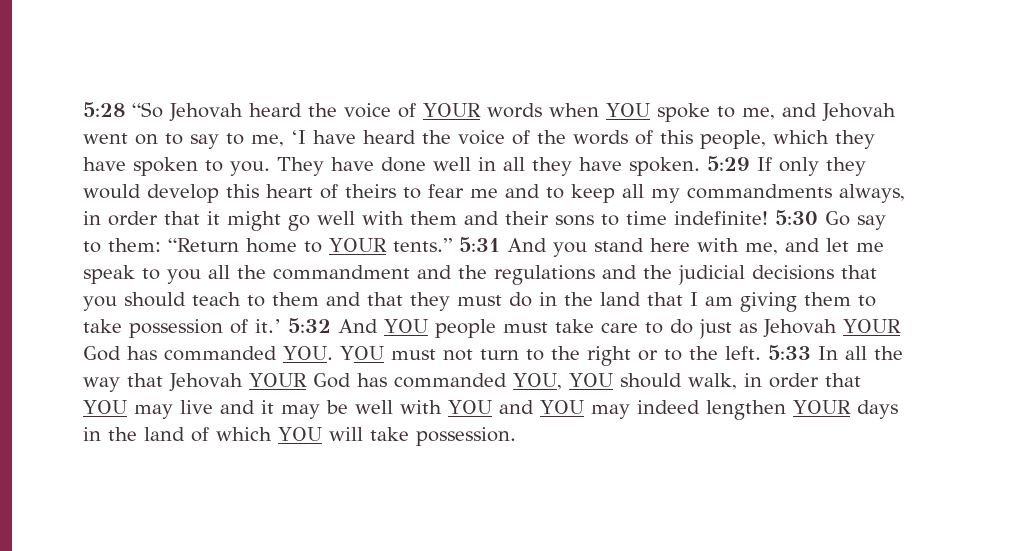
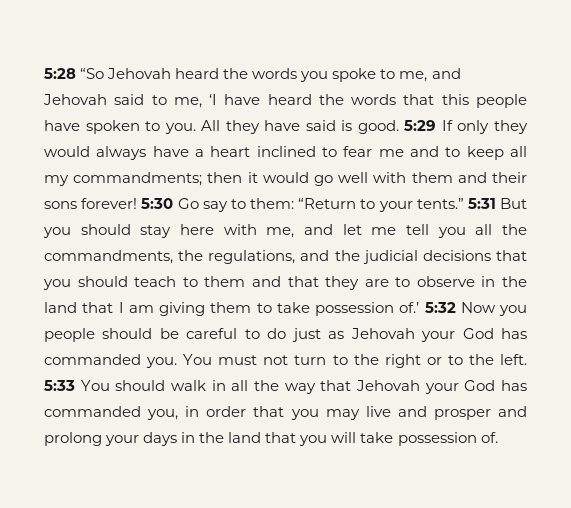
- 5:28 “So Jehovah heard the voice of YOUR words when YOU spoke to me, and Jehovah went on to say to me, ‘I have heard the voice of the words of this people, which they have spoken to you. They have done well in all they have spoken.
+ 5:28 “So Jehovah heard the words you spoke to me, and Jehovah said to me, ‘I have heard the words that this people have spoken to you. All they have said is good.
- 5:29 If only they would develop this heart of theirs to fear me and to keep all my commandments always, in order that it might go well with them and their sons to time indefinite!
+ 5:29 If only they would always have a heart inclined to fear me and to keep all my commandments; then it would go well with them and their sons forever!
- 5:30 Go say to them: “Return home to YOUR tents.” 5:31 And you stand here with me, and let me speak to you all the commandment and the regulations and the judicial decisions that you should teach to them and that they must do in the land that I am giving them to take possession of it.’ 5:32 And YOU people must take care to do just as Jehovah YOUR God has commanded YOU. YOU must not turn to the right or to the left.
+ 5:30 Go say to them: “Return to your tents.” 5:31 But you should stay here with me, and let me tell you all the commandments, the regulations, and the judicial decisions that you should teach to them and that they are to observe in the land that I am giving them to take possession of.’ 5:32 Now you people should be careful to do just as Jehovah your God has commanded you. You must not turn to the right or to the left.
- 5:33 In all the way that Jehovah YOUR God has commanded YOU, YOU should walk, in order that YOU may live and it may be well with YOU and YOU may indeed lengthen YOUR days in the land of which YOU will take possession.
+ 5:33 You should walk in all the way that Jehovah your God has commanded you, in order that you may live and prosper and prolong your days in the land that you will take possession of.

